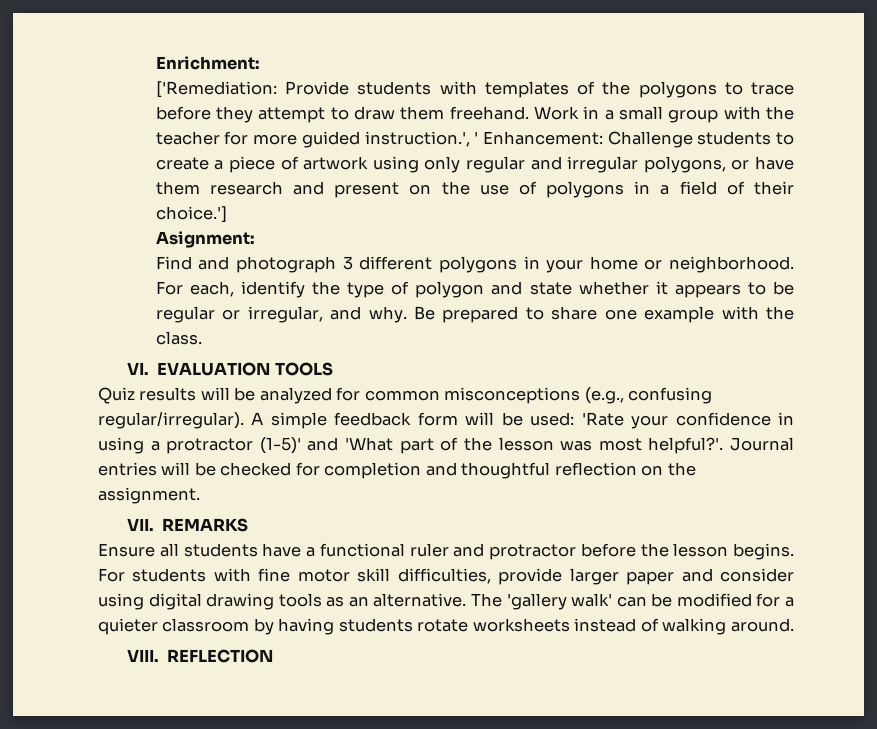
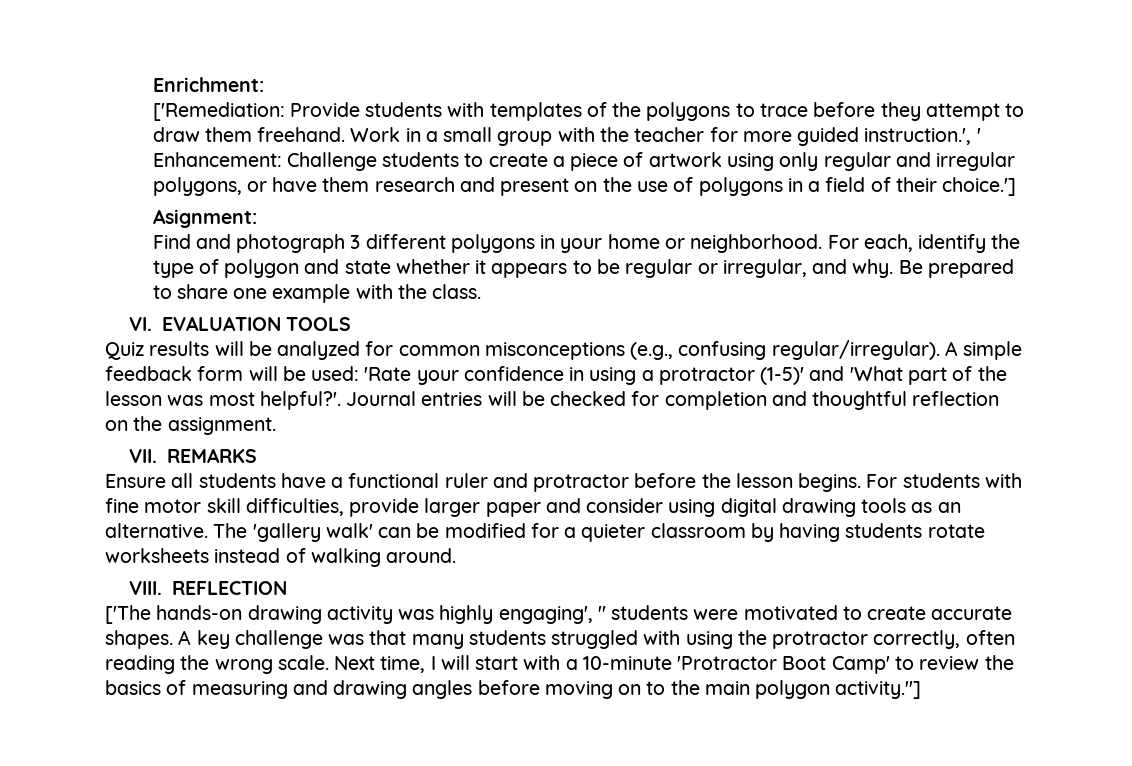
+ ['The hands-on drawing activity was highly engaging', " students were motivated to create accurate shapes. A key challenge was that many students struggled with using the protractor correctly, often reading the wrong scale. Next time, I will start with a 10-minute 'Protractor Boot Camp' to review the basics of measuring and drawing angles before moving on to the main polygon activity."]

